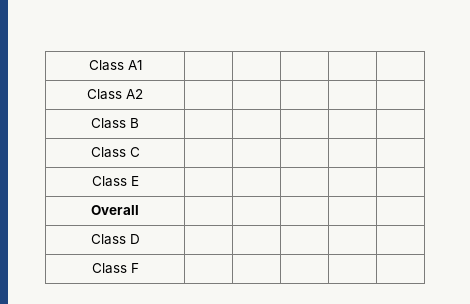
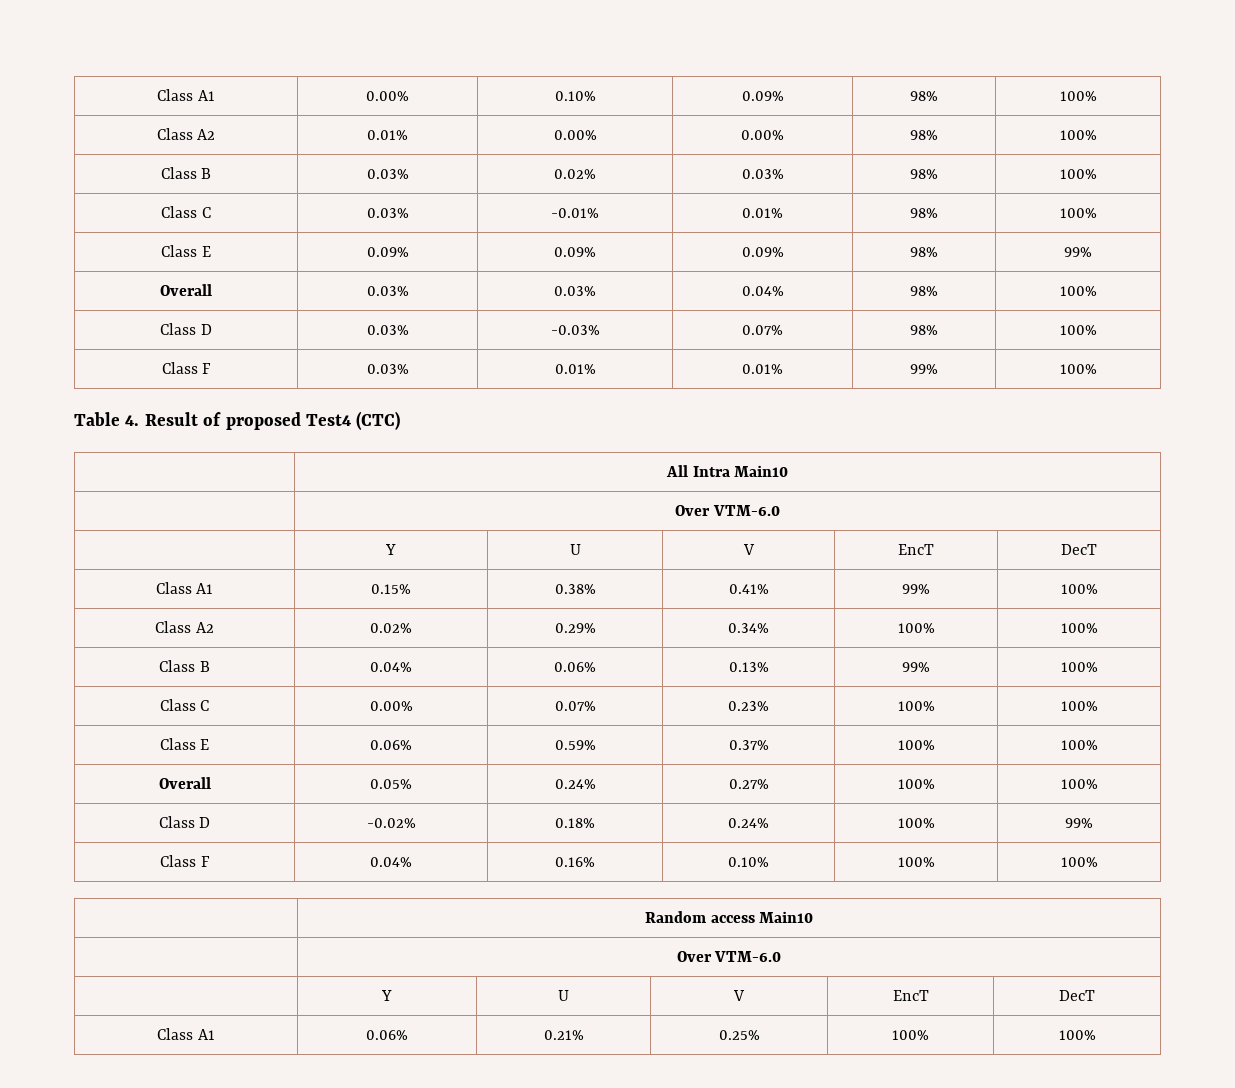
- Class A1 | | | | |
- Class A2 | | | | |
- Class B | | | | |
- Class C | | | | |
- Class E | | | | |
- Overall | | | | |
- Class D | | | | |
- Class F | | | | |
+ Class A1 | 0.00% | 0.10% | 0.09% | 98% | 100%
+ Class A2 | 0.01% | 0.00% | 0.00% | 98% | 100%
+ Class B | 0.03% | 0.02% | 0.03% | 98% | 100%
+ Class C | 0.03% | -0.01% | 0.01% | 98% | 100%
+ Class E | 0.09% | 0.09% | 0.09% | 98% | 99%
+ Overall | 0.03% | 0.03% | 0.04% | 98% | 100%
+ Class D | 0.03% | -0.03% | 0.07% | 98% | 100%
+ Class F | 0.03% | 0.01% | 0.01% | 99% | 100%
+ Table 4. Result of proposed Test4 (CTC)
+ | All Intra Main10
+ | Over VTM-6.0
+ | Y | U | V | EncT | DecT
+ Class A1 | 0.15% | 0.38% | 0.41% | 99% | 100%
+ Class A2 | 0.02% | 0.29% | 0.34% | 100% | 100%
+ Class B | 0.04% | 0.06% | 0.13% | 99% | 100%
+ Class C | 0.00% | 0.07% | 0.23% | 100% | 100%
+ Class E | 0.06% | 0.59% | 0.37% | 100% | 100%
+ Overall | 0.05% | 0.24% | 0.27% | 100% | 100%
+ Class D | -0.02% | 0.18% | 0.24% | 100% | 99%
+ Class F | 0.04% | 0.16% | 0.10% | 100% | 100%
+ | Random access Main10
+ | Over VTM-6.0
+ | Y | U | V | EncT | DecT
+ Class A1 | 0.06% | 0.21% | 0.25% | 100% | 100%

